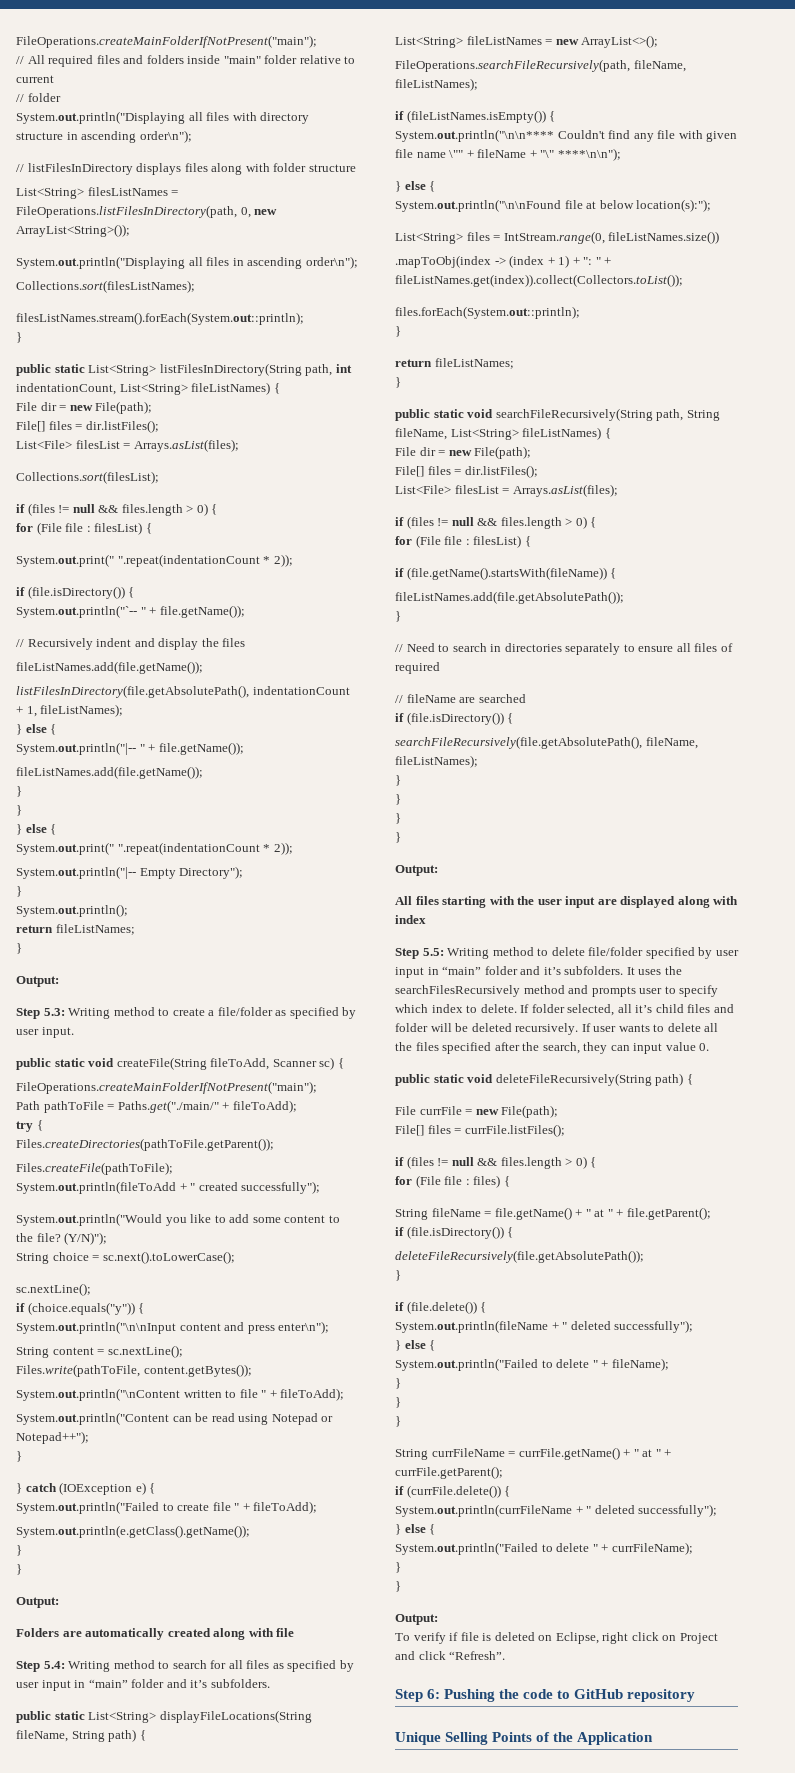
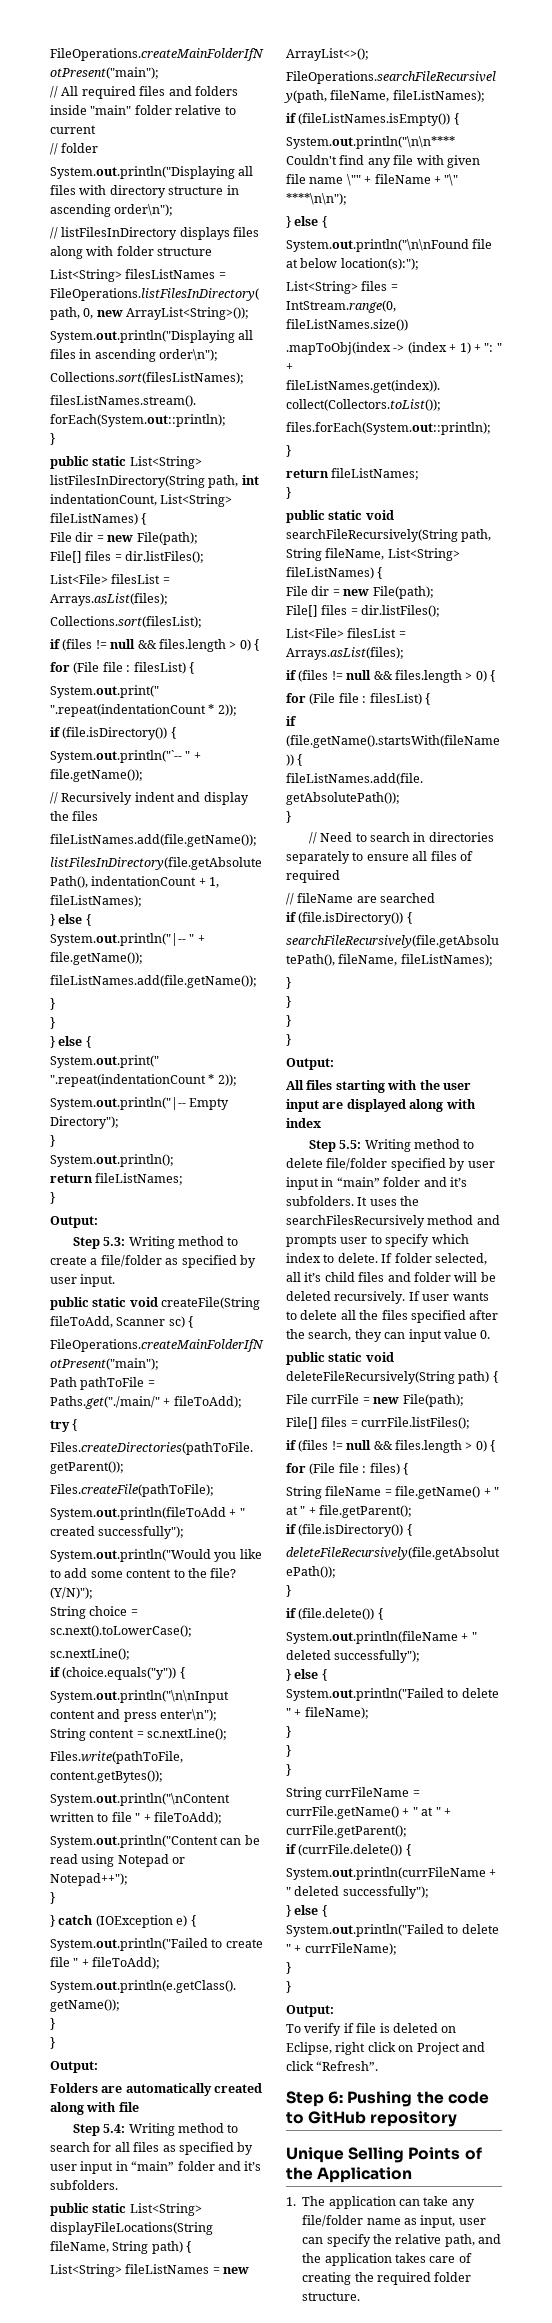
+ 1. The application can take any file/folder name as input, user can specify the relative path, and the application takes care of creating the required folder structure.

